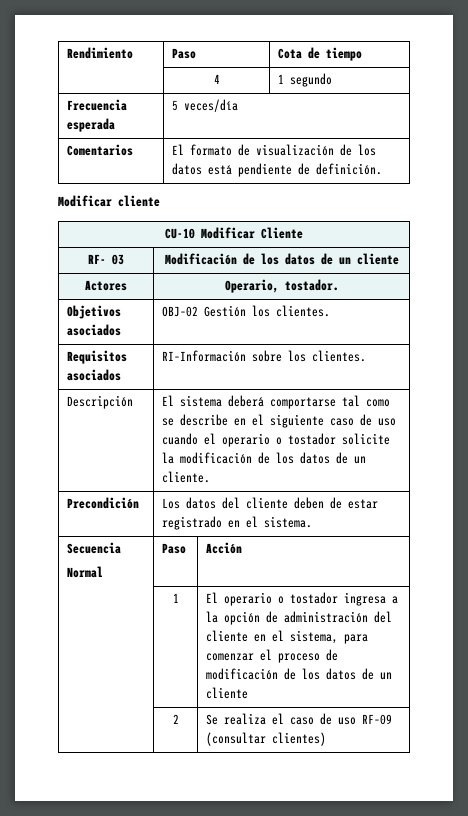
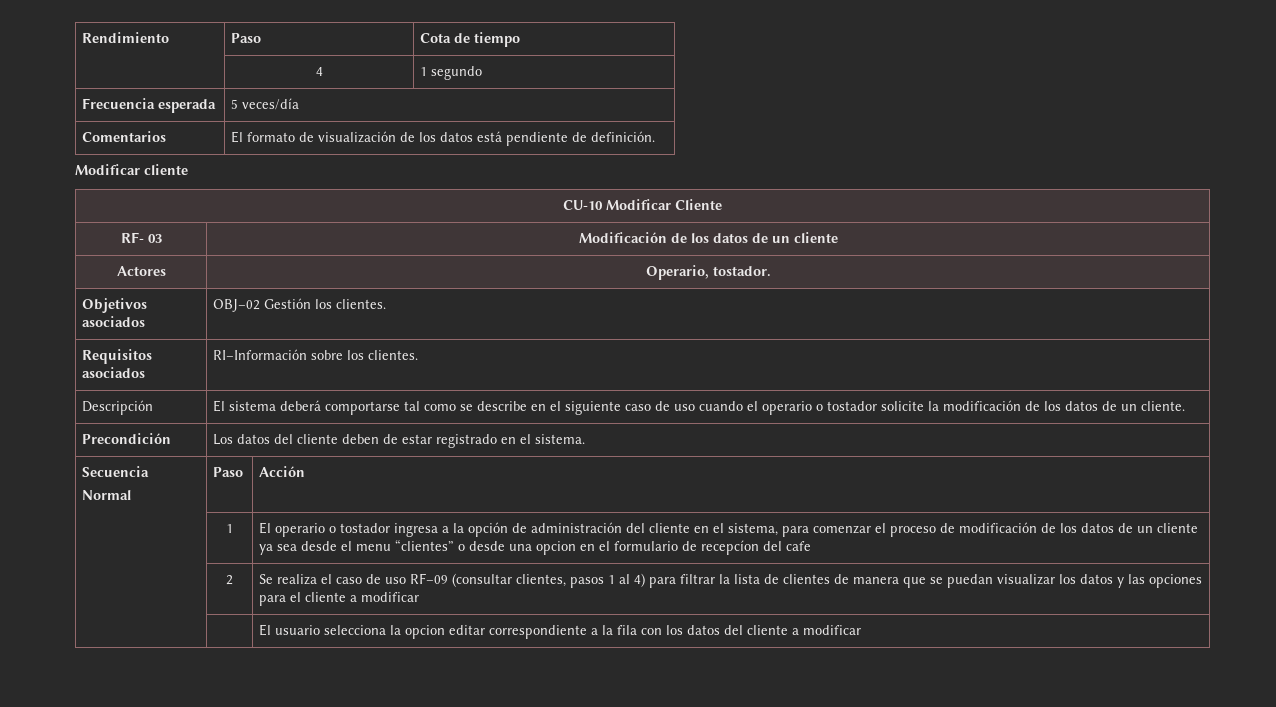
- El operario o tostador ingresa a la opción de administración del cliente en el sistema, para comenzar el proceso de modificación de los datos de un cliente
+ El operario o tostador ingresa a la opción de administración del cliente en el sistema, para comenzar el proceso de modificación de los datos de un cliente ya sea desde el menu “clientes” o desde una opcion en el formulario de recepcíon del cafe
- | 2 | Se realiza el caso de uso RF–09 (consultar clientes)
+ | 2 | Se realiza el caso de uso RF–09 (consultar clientes, pasos 1 al 4) para filtrar la lista de clientes de manera que se puedan visualizar los datos y las opciones para el cliente a modificar
+ | | El usuario selecciona la opcion editar correspondiente a la fila con los datos del cliente a modificar

